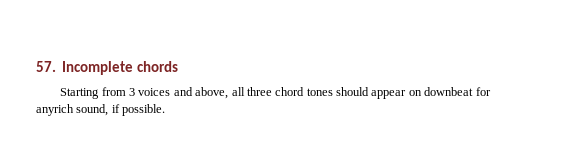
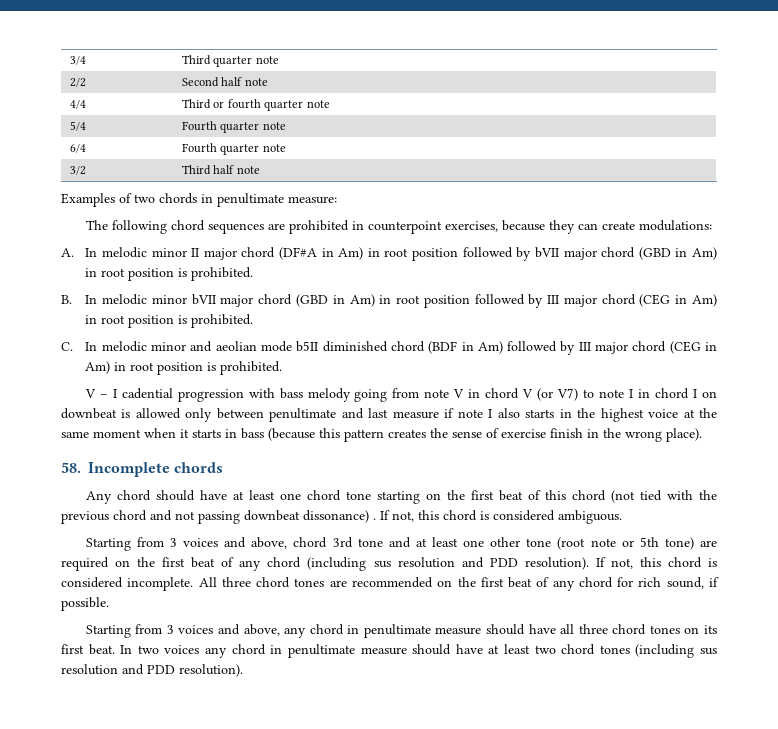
- 57. Incomplete chords
- Starting from 3 voices and above, all three chord tones should appear on downbeat for anyrich sound, if possible.
+ 3/4 | Third quarter note
+ 2/2 | Second half note
+ 4/4 | Third or fourth quarter note
+ 5/4 | Fourth quarter note
+ 6/4 | Fourth quarter note
+ 3/2 | Third half note
+ Examples of two chords in penultimate measure:
+ The following chord sequences are prohibited in counterpoint exercises, because they can create modulations:
+ A. In melodic minor II major chord (DF#A in Am) in root position followed by bVII major chord (GBD in Am) in root position is prohibited.
+ B. In melodic minor bVII major chord (GBD in Am) in root position followed by III major chord (CEG in Am) in root position is prohibited.
+ C. In melodic minor and aeolian mode b5II diminished chord (BDF in Am) followed by III major chord (CEG in Am) in root position is prohibited.
+ V – I cadential progression with bass melody going from note V in chord V (or V7) to note I in chord I on downbeat is allowed only between penultimate and last measure if note I also starts in the highest voice at the same moment when it starts in bass (because this pattern creates the sense of exercise finish in the wrong place).
+ 58. Incomplete chords
+ Any chord should have at least one chord tone starting on the first beat of this chord (not tied with the previous chord and not passing downbeat dissonance) . If not, this chord is considered ambiguous.
+ Starting from 3 voices and above, chord 3rd tone and at least one other tone (root note or 5th tone) are required on the first beat of any chord (including sus resolution and PDD resolution). If not, this chord is considered incomplete. All three chord tones are recommended on the first beat of any chord for rich sound, if possible.
+ Starting from 3 voices and above, any chord in penultimate measure should have all three chord tones on its first beat. In two voices any chord in penultimate measure should have at least two chord tones (including sus resolution and PDD resolution).

